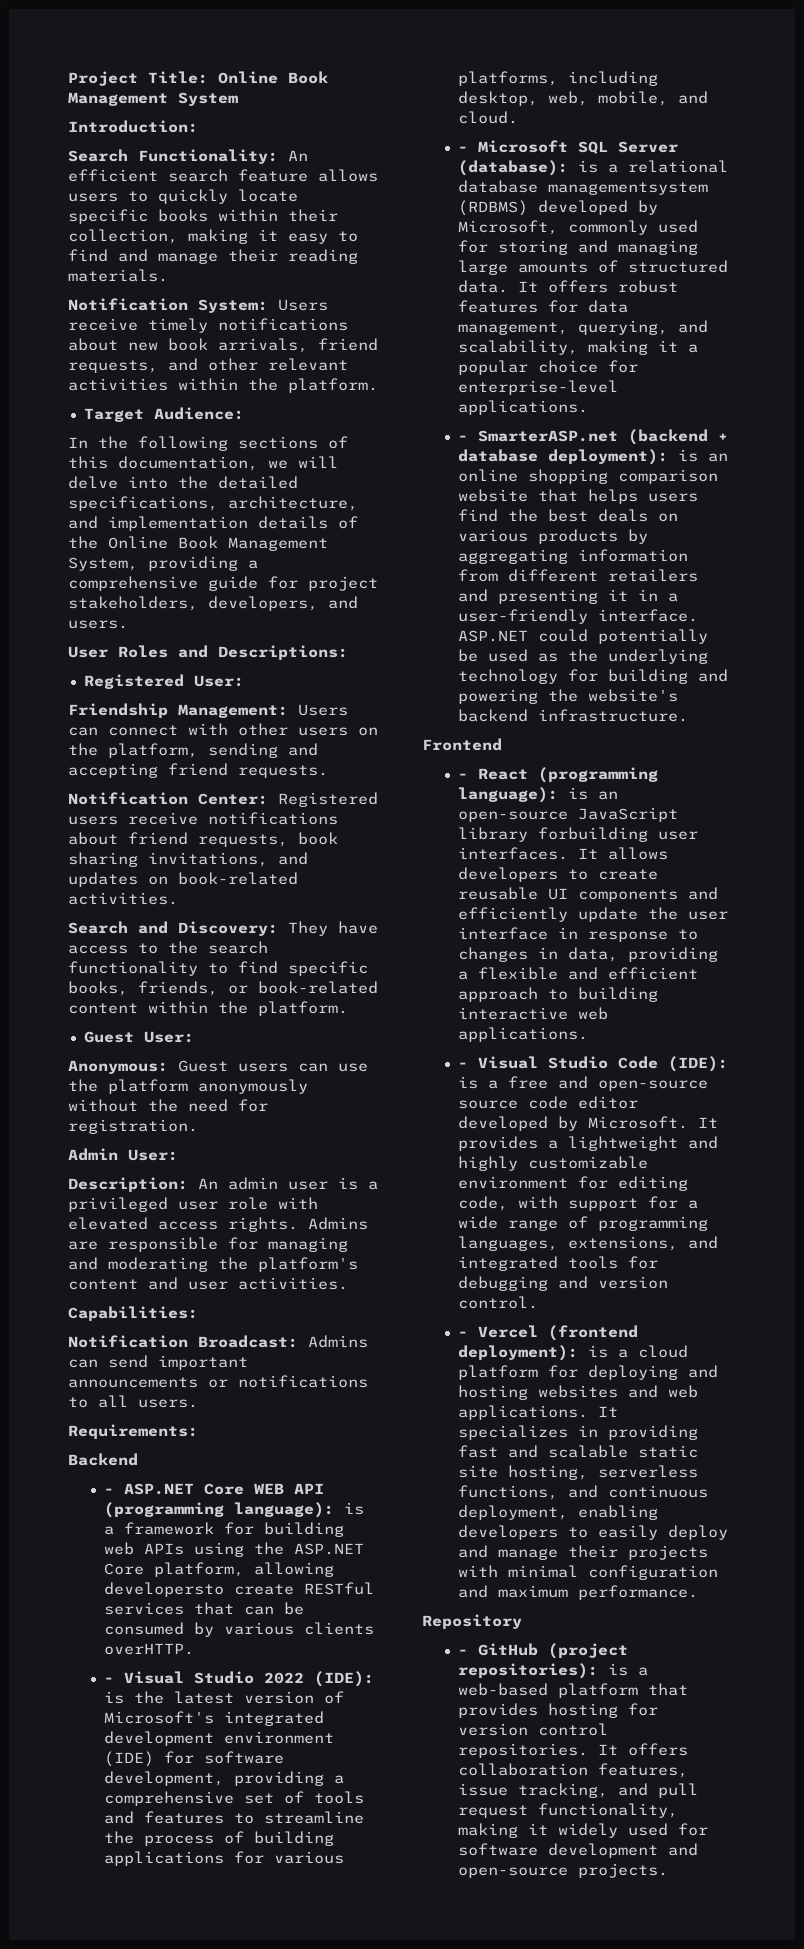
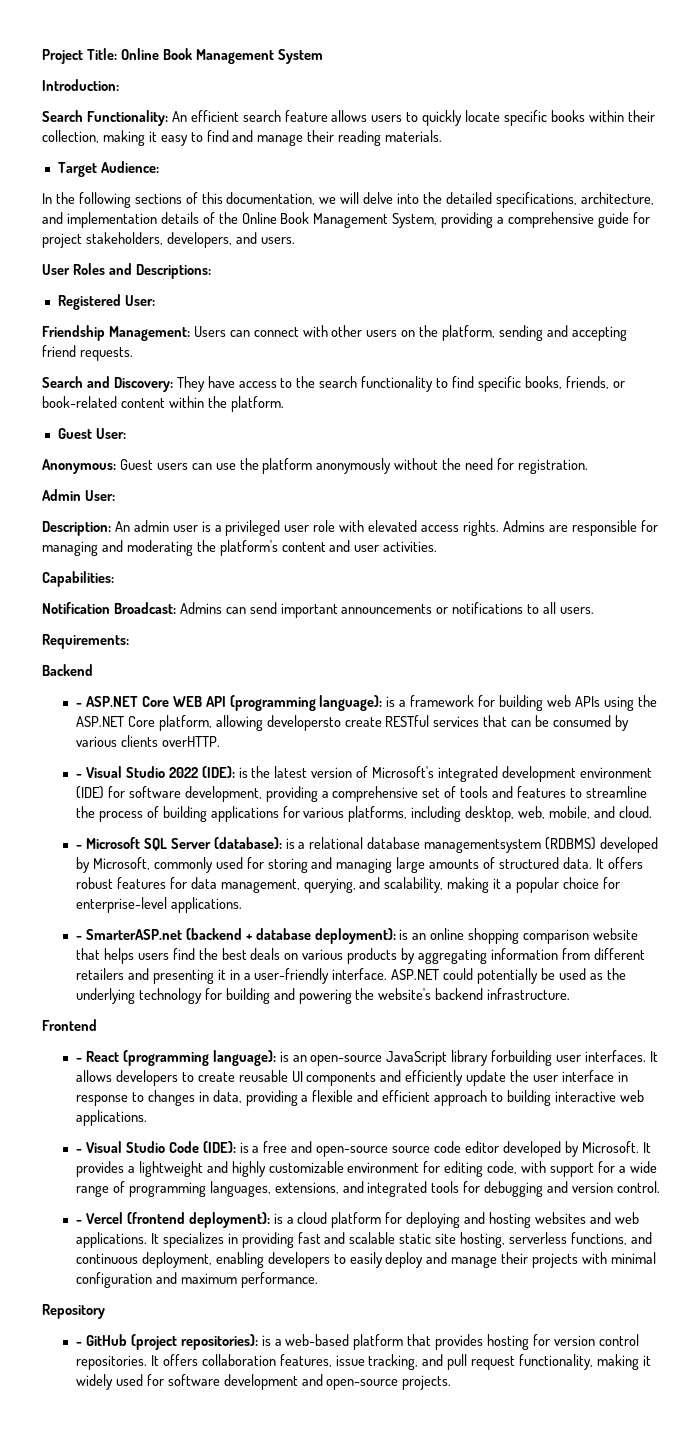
- Notification System: Users receive timely notifications about new book arrivals, friend requests, and other relevant activities within the platform.
- Notification Center: Registered users receive notifications about friend requests, book sharing invitations, and updates on book-related activities.

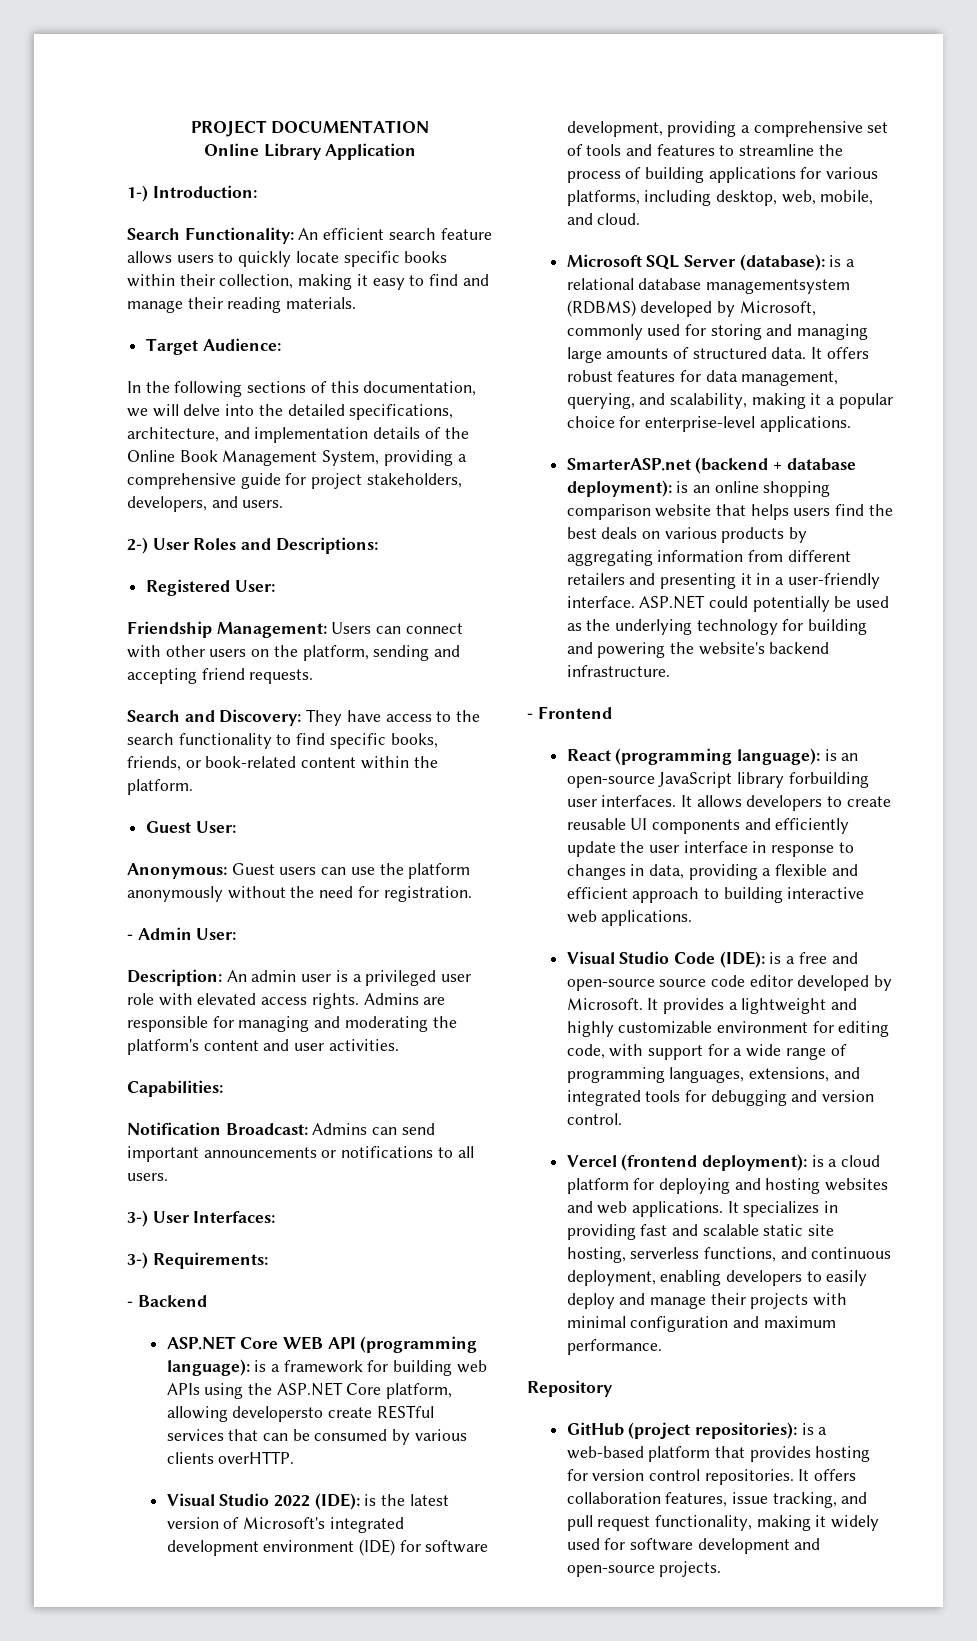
- Project Title: Online Book Management System
- Introduction:
+ PROJECT DOCUMENTATION
+ Online Library Application
+ 1-) Introduction:
- User Roles and Descriptions:
+ 2-) User Roles and Descriptions:
- Admin User:
+ - Admin User:
- Requirements:
+ 3-) User Interfaces:
+ 3-) Requirements:
- Backend
+ - Backend
- - ASP.NET Core WEB API (programming language): is a framework for building web APIs using the ASP.NET Core platform, allowing developersto create RESTful services that can be consumed by various clients overHTTP.
+ ASP.NET Core WEB API (programming language): is a framework for building web APIs using the ASP.NET Core platform, allowing developersto create RESTful services that can be consumed by various clients overHTTP.
- - Visual Studio 2022 (IDE): is the latest version of Microsoft's integrated development environment (IDE) for software development, providing a comprehensive set of tools and features to streamline the process of building applications for various platforms, including desktop, web, mobile, and cloud.
+ Visual Studio 2022 (IDE): is the latest version of Microsoft's integrated development environment (IDE) for software development, providing a comprehensive set of tools and features to streamline the process of building applications for various platforms, including desktop, web, mobile, and cloud.
- - Microsoft SQL Server (database): is a relational database managementsystem (RDBMS) developed by Microsoft, commonly used for storing and managing large amounts of structured data.
+ Microsoft SQL Server (database): is a relational database managementsystem (RDBMS) developed by Microsoft, commonly used for storing and managing large amounts of structured data.
- - SmarterASP.net (backend + database deployment): is an online shopping comparison website that helps users find the best deals on various products by aggregating information from different retailers and presenting it in a user-friendly interface.
+ SmarterASP.net (backend + database deployment): is an online shopping comparison website that helps users find the best deals on various products by aggregating information from different retailers and presenting it in a user-friendly interface.
- Frontend
+ - Frontend
- - React (programming language): is an open-source JavaScript library forbuilding user interfaces.
+ React (programming language): is an open-source JavaScript library forbuilding user interfaces.
- - Visual Studio Code (IDE): is a free and open-source source code editor developed by Microsoft.
+ Visual Studio Code (IDE): is a free and open-source source code editor developed by Microsoft.
- - Vercel (frontend deployment): is a cloud platform for deploying and hosting websites and web applications.
+ Vercel (frontend deployment): is a cloud platform for deploying and hosting websites and web applications.
- - GitHub (project repositories): is a web-based platform that provides hosting for version control repositories.
+ GitHub (project repositories): is a web-based platform that provides hosting for version control repositories.

